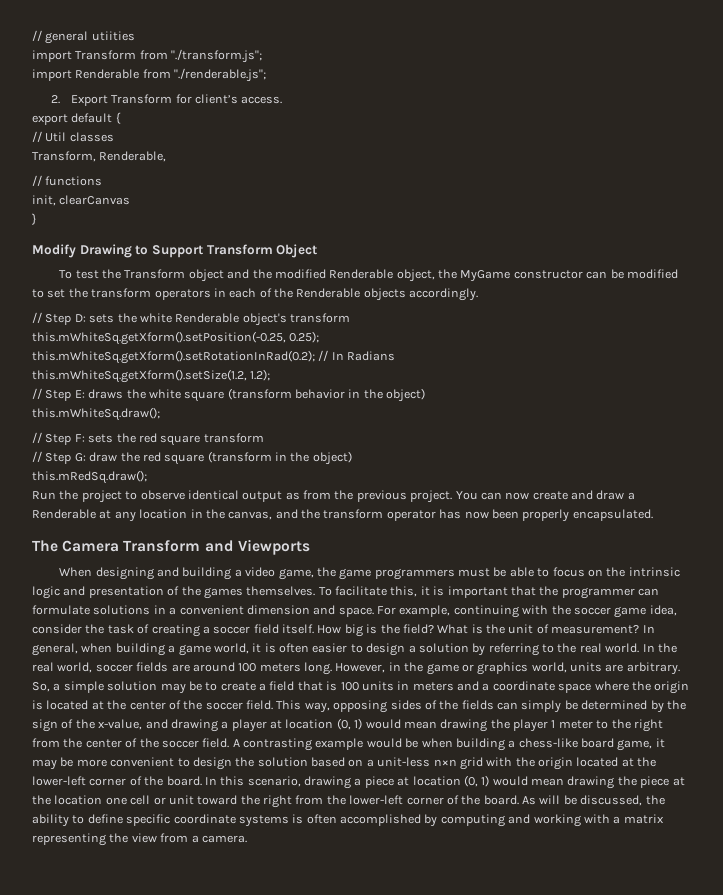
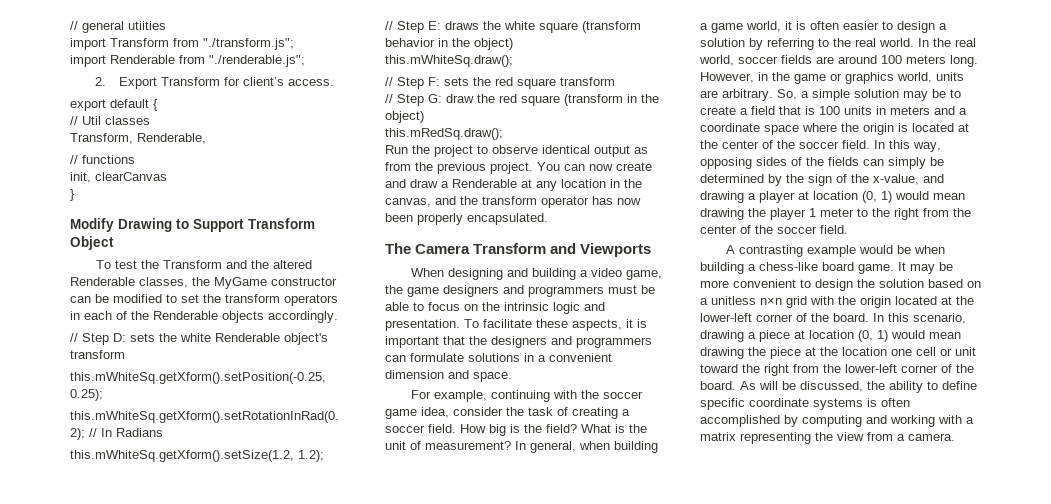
- To test the Transform object and the modified Renderable object, the MyGame constructor can be modified to set the transform operators in each of the Renderable objects accordingly.
+ To test the Transform and the altered Renderable classes, the MyGame constructor can be modified to set the transform operators in each of the Renderable objects accordingly.
- When designing and building a video game, the game programmers must be able to focus on the intrinsic logic and presentation of the games themselves. To facilitate this, it is important that the programmer can formulate solutions in a convenient dimension and space. For example, continuing with the soccer game idea, consider the task of creating a soccer field itself.
+ When designing and building a video game, the game designers and programmers must be able to focus on the intrinsic logic and presentation. To facilitate these aspects, it is important that the designers and programmers can formulate solutions in a convenient dimension and space.
+ For example, continuing with the soccer game idea, consider the task of creating a soccer field.
- This way, opposing sides of the fields can simply be determined by the sign of the x-value, and drawing a player at location (0, 1) would mean drawing the player 1 meter to the right from the center of the soccer field. A contrasting example would be when building a chess-like board game, it may be more convenient to design the solution based on a unit-less n×n grid with the origin located at the lower-left corner of the board.
+ In this way, opposing sides of the fields can simply be determined by the sign of the x-value, and drawing a player at location (0, 1) would mean drawing the player 1 meter to the right from the center of the soccer field.
+ A contrasting example would be when building a chess-like board game. It may be more convenient to design the solution based on a unitless n×n grid with the origin located at the lower-left corner of the board.

